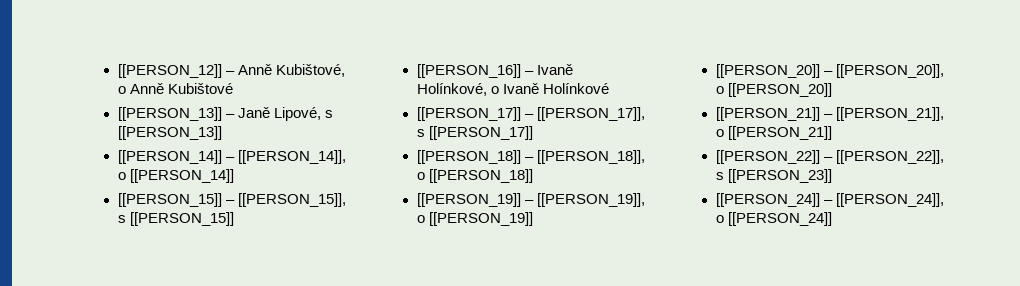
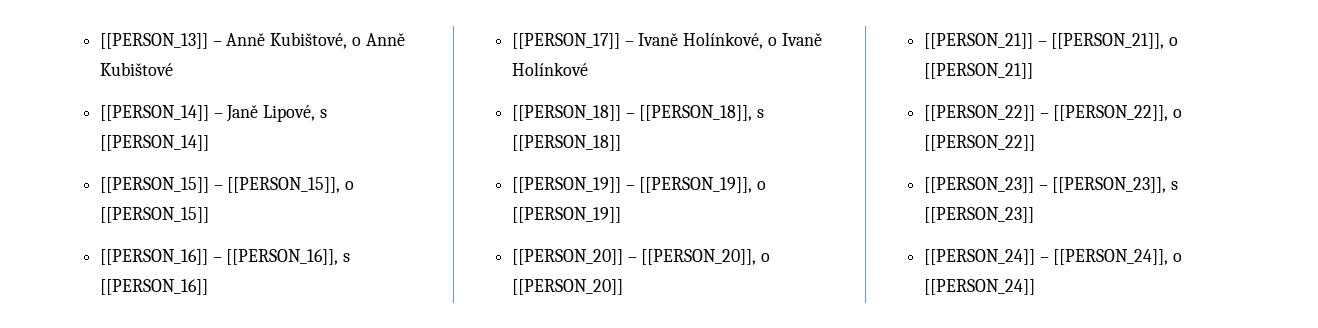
- [[PERSON_12]] – Anně Kubištové, o Anně Kubištové
+ [[PERSON_13]] – Anně Kubištové, o Anně Kubištové
- [[PERSON_13]] – Janě Lipové, s [[PERSON_13]]
- [[PERSON_14]] – [[PERSON_14]], o [[PERSON_14]]
+ [[PERSON_14]] – Janě Lipové, s [[PERSON_14]]
- [[PERSON_15]] – [[PERSON_15]], s [[PERSON_15]]
+ [[PERSON_15]] – [[PERSON_15]], o [[PERSON_15]]
- [[PERSON_16]] – Ivaně Holínkové, o Ivaně Holínkové
+ [[PERSON_16]] – [[PERSON_16]], s [[PERSON_16]]
+ [[PERSON_17]] – Ivaně Holínkové, o Ivaně Holínkové
- [[PERSON_17]] – [[PERSON_17]], s [[PERSON_17]]
- [[PERSON_18]] – [[PERSON_18]], o [[PERSON_18]]
+ [[PERSON_18]] – [[PERSON_18]], s [[PERSON_18]]
- [[PERSON_22]] – [[PERSON_22]], s [[PERSON_23]]
+ [[PERSON_22]] – [[PERSON_22]], o [[PERSON_22]]
+ [[PERSON_23]] – [[PERSON_23]], s [[PERSON_23]]

